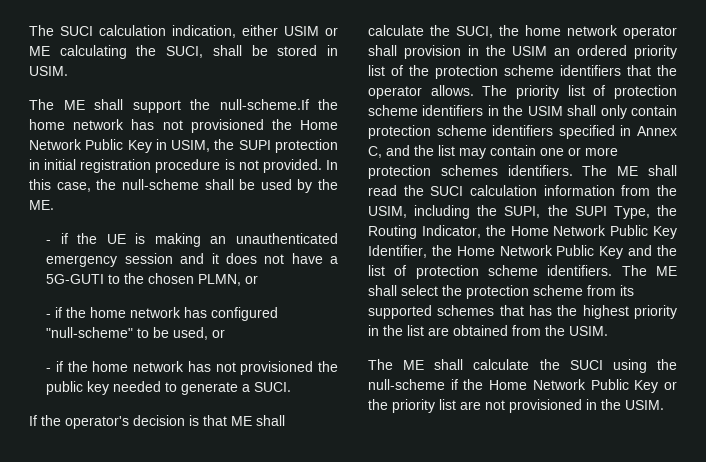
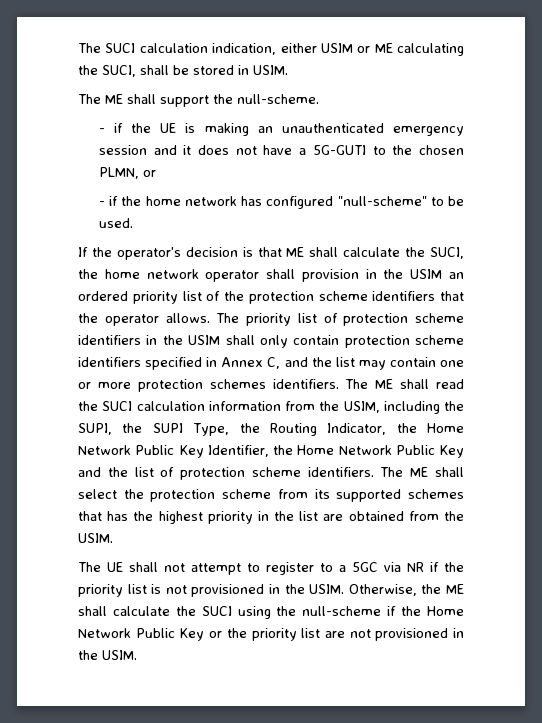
- The ME shall support the null-scheme.If the home network has not provisioned the Home Network Public Key in USIM, the SUPI protection in initial registration procedure is not provided. In this case, the null-scheme shall be used by the ME.
+ The ME shall support the null-scheme.
- - if the home network has configured "null-scheme" to be used, or
- - if the home network has not provisioned the public key needed to generate a SUCI.
+ - if the home network has configured "null-scheme" to be used.
- The ME shall calculate the SUCI using the null-scheme if the Home Network Public Key or the priority list are not provisioned in the USIM.
+ The UE shall not attempt to register to a 5GC via NR if the priority list is not provisioned in the USIM. Otherwise, the ME shall calculate the SUCI using the null-scheme if the Home Network Public Key or the priority list are not provisioned in the USIM.

